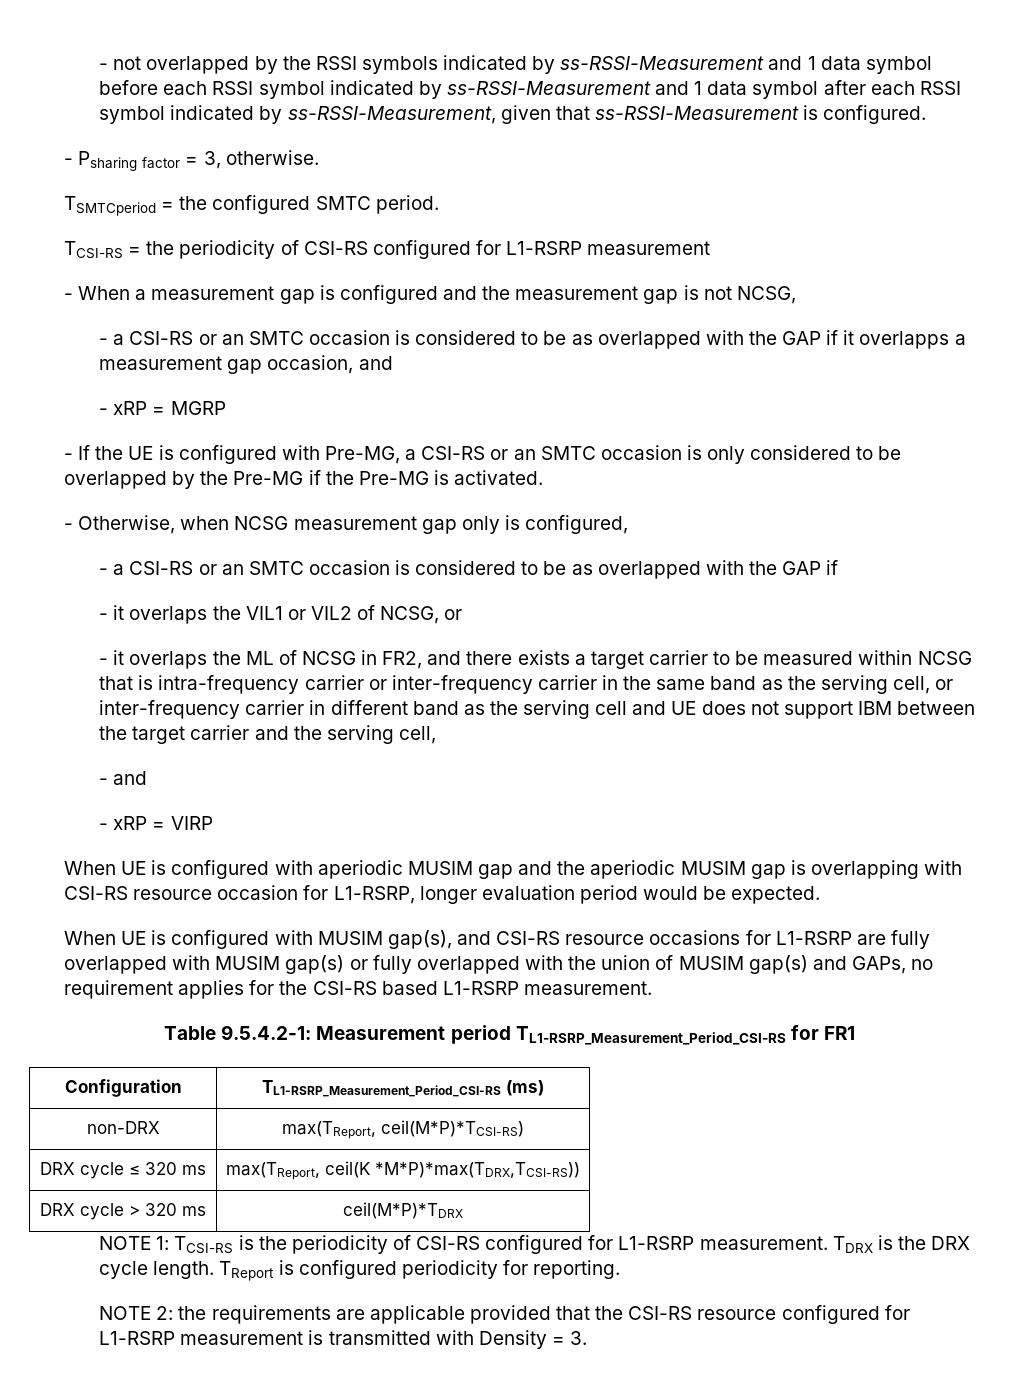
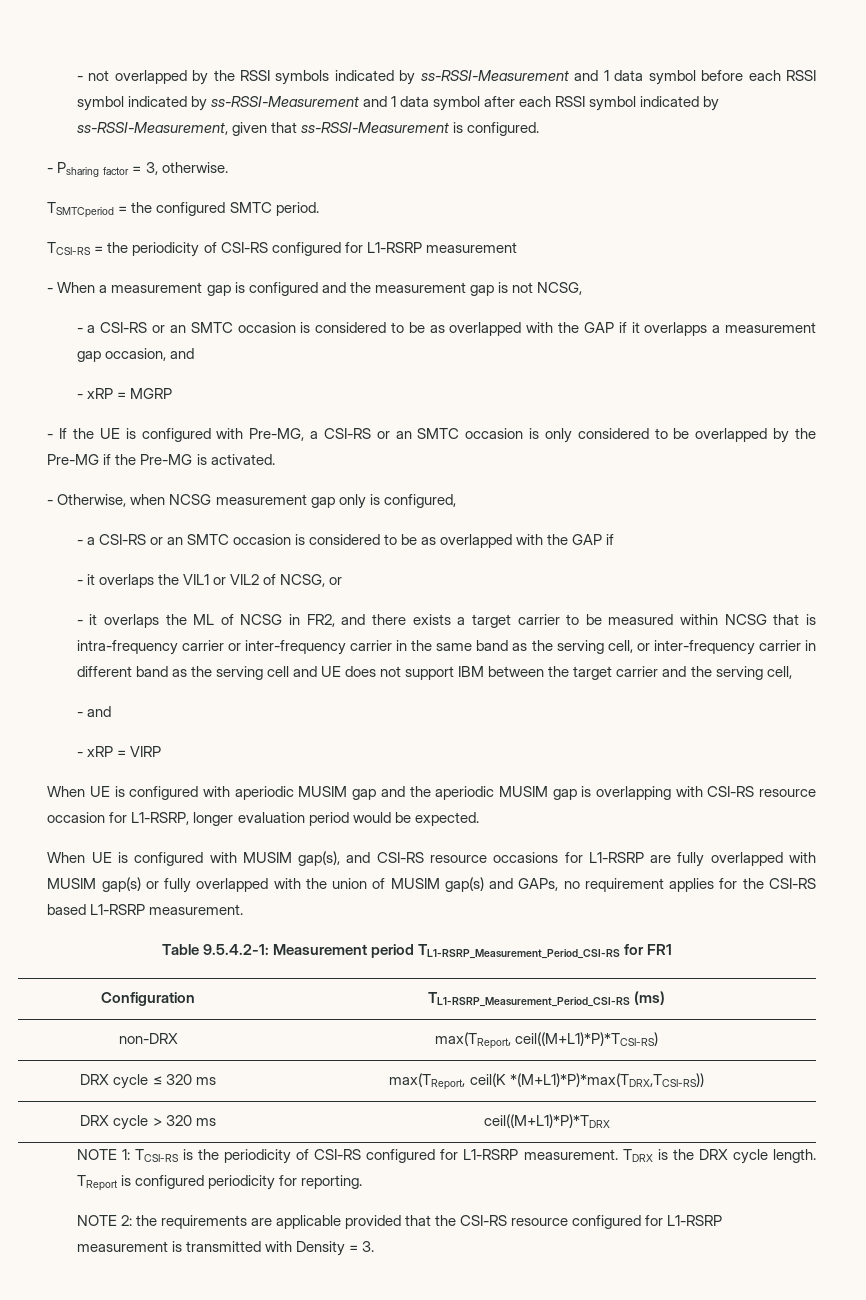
- non-DRX | max(TReport, ceil(M*P)*TCSI-RS)
+ non-DRX | max(TReport, ceil((M+L1)*P)*TCSI-RS)
- DRX cycle ≤ 320 ms | max(TReport, ceil(K *M*P)*max(TDRX,TCSI-RS))
+ DRX cycle ≤ 320 ms | max(TReport, ceil(K *(M+L1)*P)*max(TDRX,TCSI-RS))
- DRX cycle > 320 ms | ceil(M*P)*TDRX
+ DRX cycle > 320 ms | ceil((M+L1)*P)*TDRX

